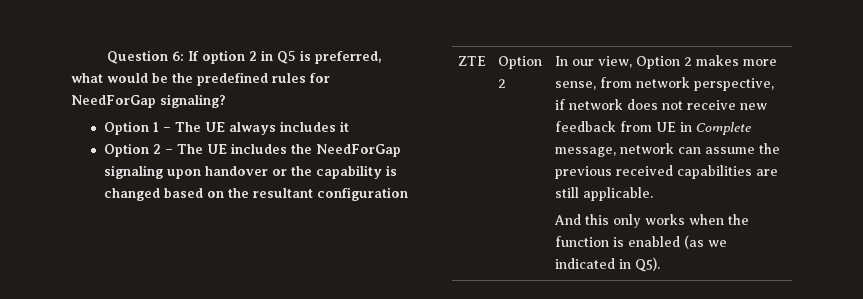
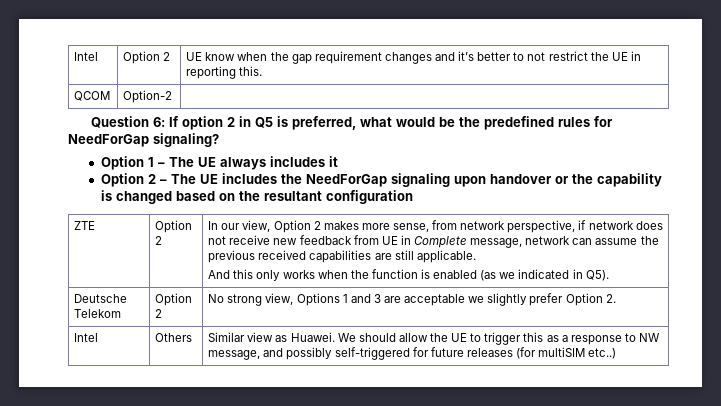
+ Intel | Option 2 | UE know when the gap requirement changes and it’s better to not restrict the UE in reporting this.
+ QCOM | Option-2 |
+ Deutsche Telekom | Option 2 | No strong view, Options 1 and 3 are acceptable we slightly prefer Option 2.
+ Intel | Others | Similar view as Huawei. We should allow the UE to trigger this as a response to NW message, and possibly self-triggered for future releases (for multiSIM etc..)

